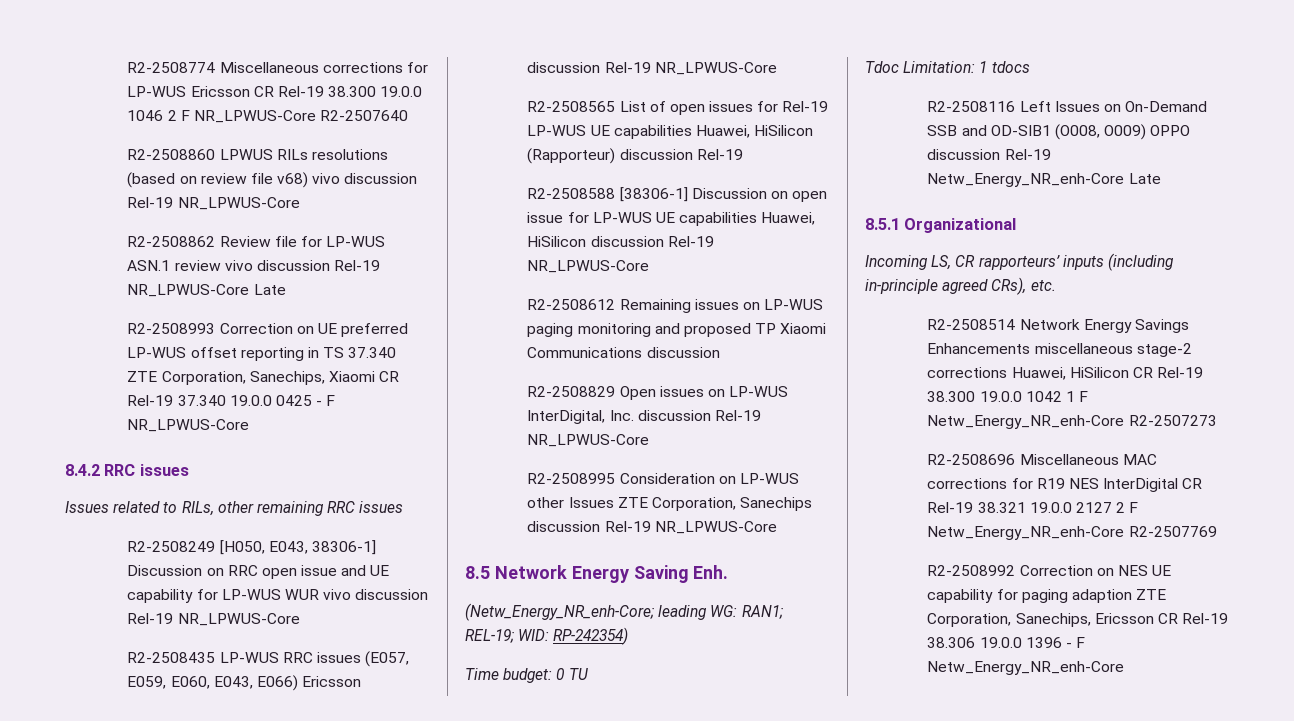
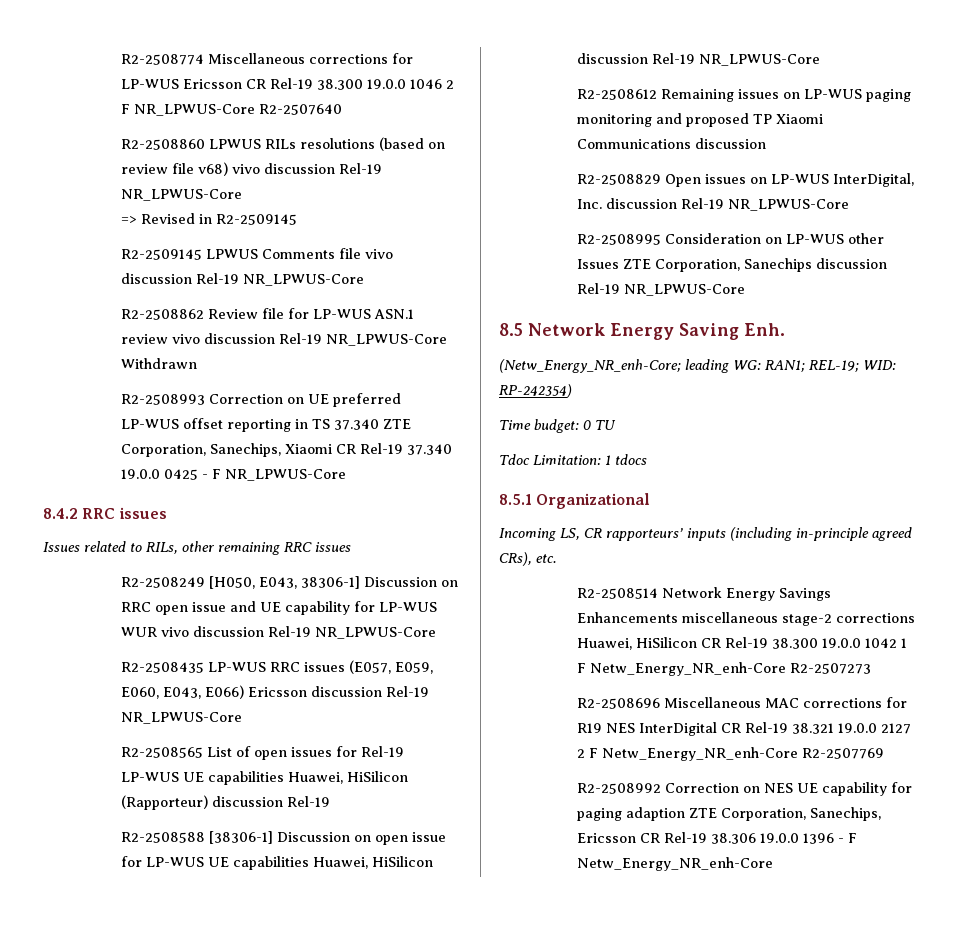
+ => Revised in R2-2509145
+ R2-2509145 LPWUS Comments file vivo discussion Rel-19 NR_LPWUS-Core
- R2-2508862 Review file for LP-WUS ASN.1 review vivo discussion Rel-19 NR_LPWUS-Core Late
+ R2-2508862 Review file for LP-WUS ASN.1 review vivo discussion Rel-19 NR_LPWUS-Core Withdrawn
- R2-2508116 Left Issues on On-Demand SSB and OD-SIB1 (O008, O009) OPPO discussion Rel-19 Netw_Energy_NR_enh-Core Late

